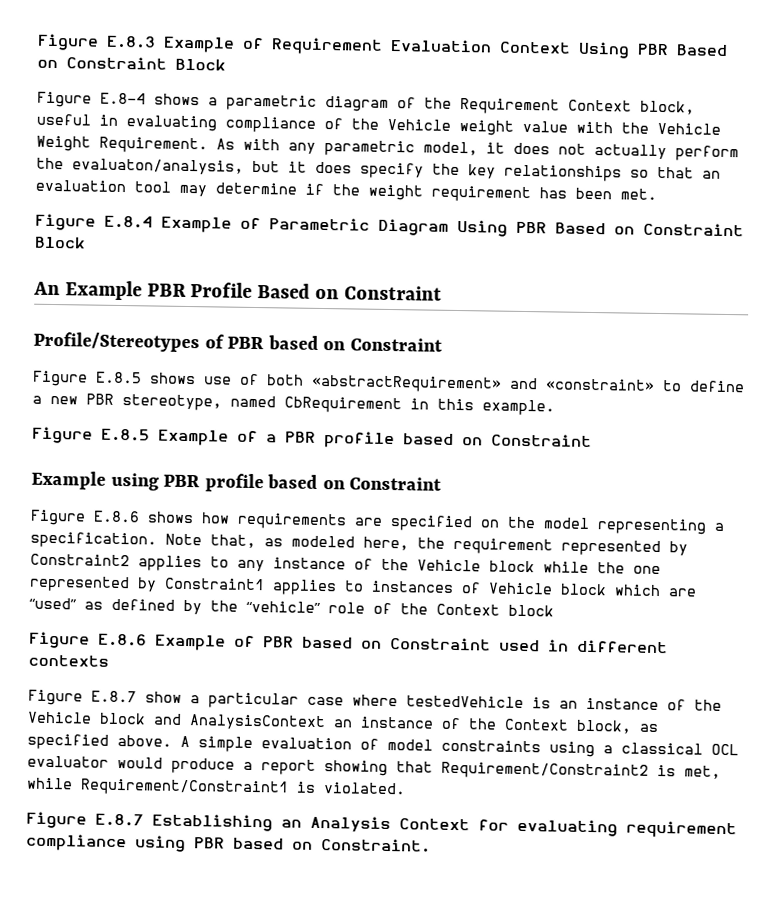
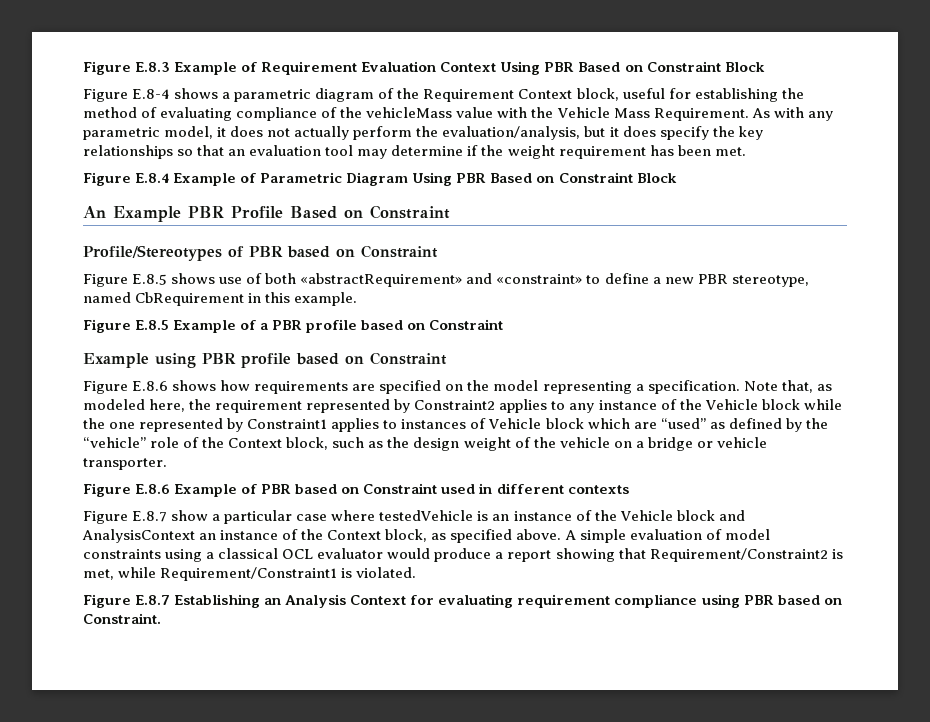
- Figure E.8-4 shows a parametric diagram of the Requirement Context block, useful in evaluating compliance of the Vehicle weight value with the Vehicle Weight Requirement.
+ Figure E.8-4 shows a parametric diagram of the Requirement Context block, useful for establishing the method of evaluating compliance of the vehicleMass value with the Vehicle Mass Requirement.
- As with any parametric model, it does not actually perform the evaluaton/analysis, but it does specify the key relationships so that an evaluation tool may determine if the weight requirement has been met.
+ As with any parametric model, it does not actually perform the evaluation/analysis, but it does specify the key relationships so that an evaluation tool may determine if the weight requirement has been met.
- Note that, as modeled here, the requirement represented by Constraint2 applies to any instance of the Vehicle block while the one represented by Constraint1 applies to instances of Vehicle block which are “used” as defined by the “vehicle” role of the Context block
+ Note that, as modeled here, the requirement represented by Constraint2 applies to any instance of the Vehicle block while the one represented by Constraint1 applies to instances of Vehicle block which are “used” as defined by the “vehicle” role of the Context block, such as the design weight of the vehicle on a bridge or vehicle transporter.

